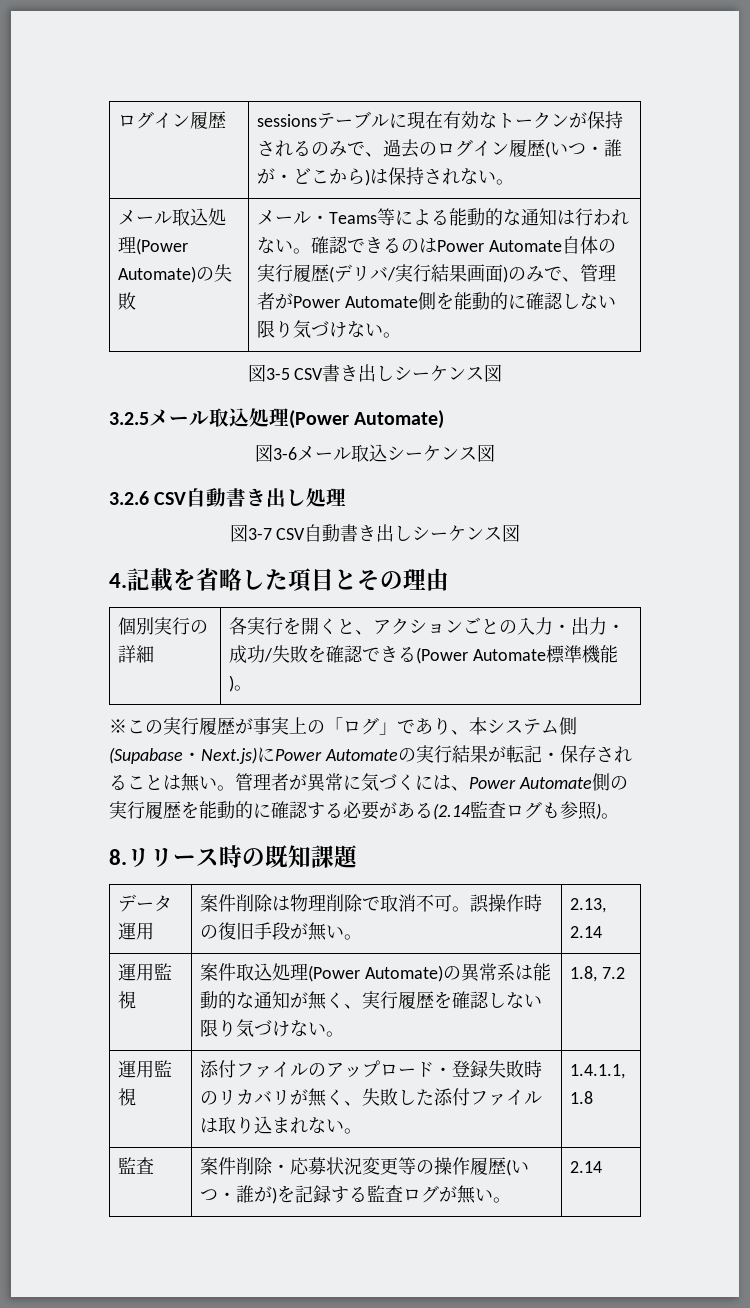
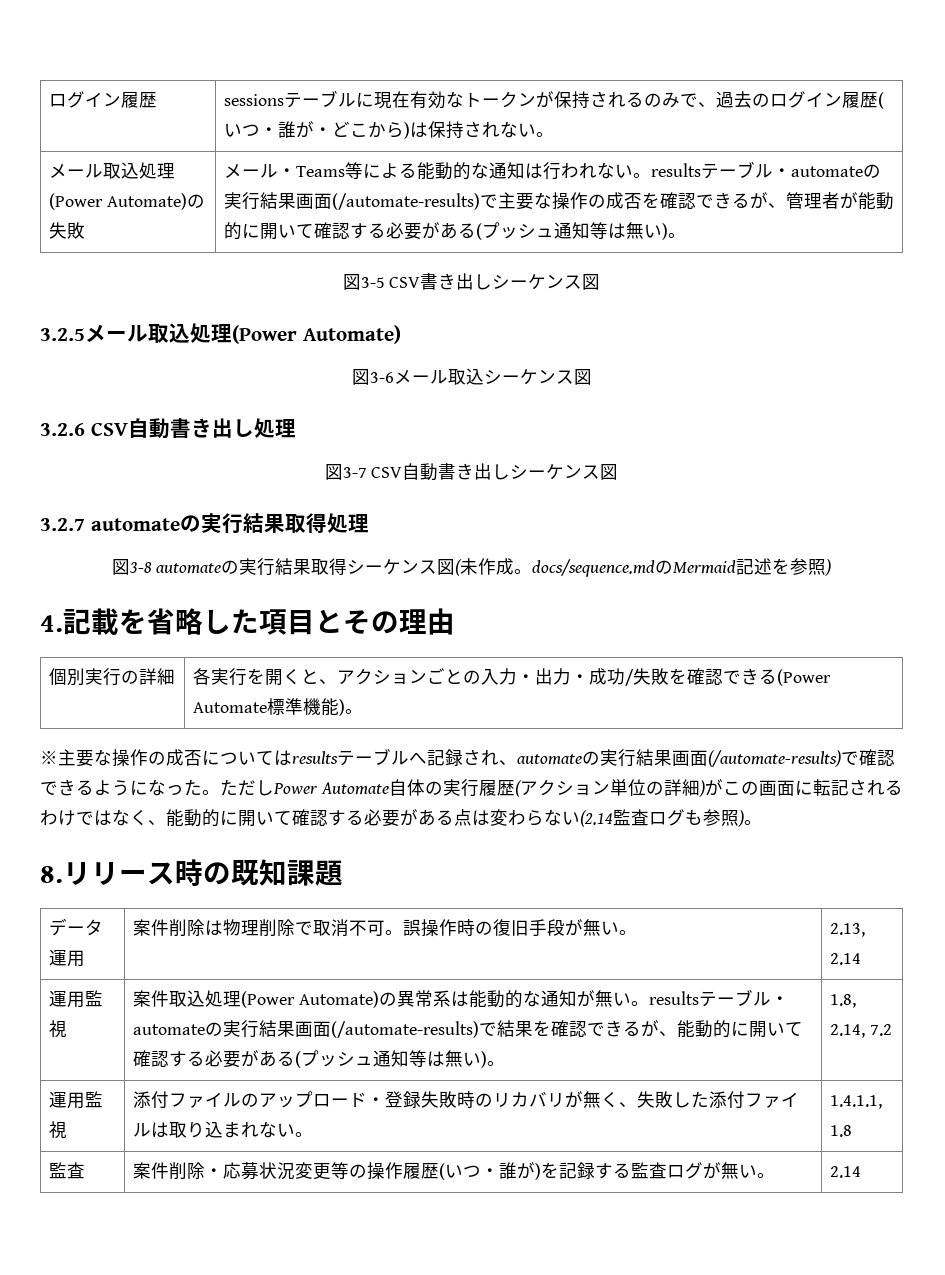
- メール・Teams等による能動的な通知は行われない。確認できるのはPower Automate自体の実行履歴(デリバ/実行結果画面)のみで、管理者がPower Automate側を能動的に確認しない限り気づけない。
+ メール・Teams等による能動的な通知は行われない。resultsテーブル・automateの実行結果画面(/automate-results)で主要な操作の成否を確認できるが、管理者が能動的に開いて確認する必要がある(プッシュ通知等は無い)。
+ 3.2.7 automateの実行結果取得処理
+ 図3-8 automateの実行結果取得シーケンス図(未作成。docs/sequence.mdのMermaid記述を参照)
- ※この実行履歴が事実上の「ログ」であり、本システム側(Supabase・Next.js)にPower Automateの実行結果が転記・保存されることは無い。管理者が異常に気づくには、Power Automate側の実行履歴を能動的に確認する必要がある(2.14監査ログも参照)。
+ ※主要な操作の成否についてはresultsテーブルへ記録され、automateの実行結果画面(/automate-results)で確認できるようになった。ただしPower Automate自体の実行履歴(アクション単位の詳細)がこの画面に転記されるわけではなく、能動的に開いて確認する必要がある点は変わらない(2.14監査ログも参照)。
- 案件取込処理(Power Automate)の異常系は能動的な通知が無く、実行履歴を確認しない限り気づけない。
+ 案件取込処理(Power Automate)の異常系は能動的な通知が無い。resultsテーブル・automateの実行結果画面(/automate-results)で結果を確認できるが、能動的に開いて確認する必要がある(プッシュ通知等は無い)。
- 1.8, 7.2
+ 1.8, 2.14, 7.2

